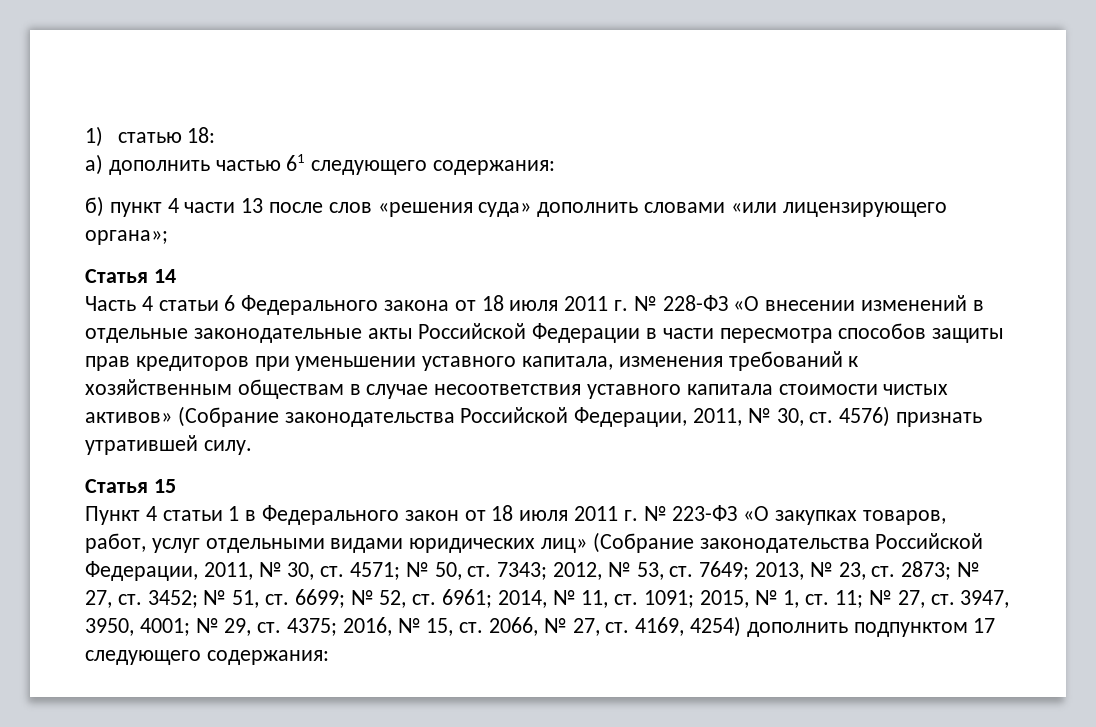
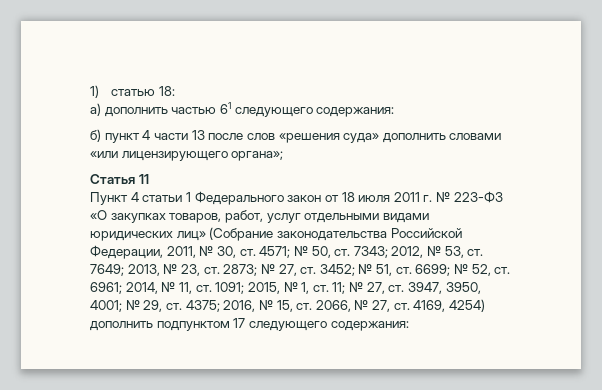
- Статья 14
- Часть 4 статьи 6 Федерального закона от 18 июля 2011 г. № 228-ФЗ «О внесении изменений в отдельные законодательные акты Российской Федерации в части пересмотра способов защиты прав кредиторов при уменьшении уставного капитала, изменения требований к хозяйственным обществам в случае несоответствия уставного капитала стоимости чистых активов» (Собрание законодательства Российской Федерации, 2011, № 30, ст. 4576) признать утратившей силу.
- Статья 15
+ Статья 11
- Пункт 4 статьи 1 в Федерального закон от 18 июля 2011 г. № 223-ФЗ «О закупках товаров, работ, услуг отдельными видами юридических лиц» (Собрание законодательства Российской Федерации, 2011, № 30, ст. 4571;
+ Пункт 4 статьи 1 Федерального закон от 18 июля 2011 г. № 223-ФЗ «О закупках товаров, работ, услуг отдельными видами юридических лиц» (Собрание законодательства Российской Федерации, 2011, № 30, ст. 4571;

